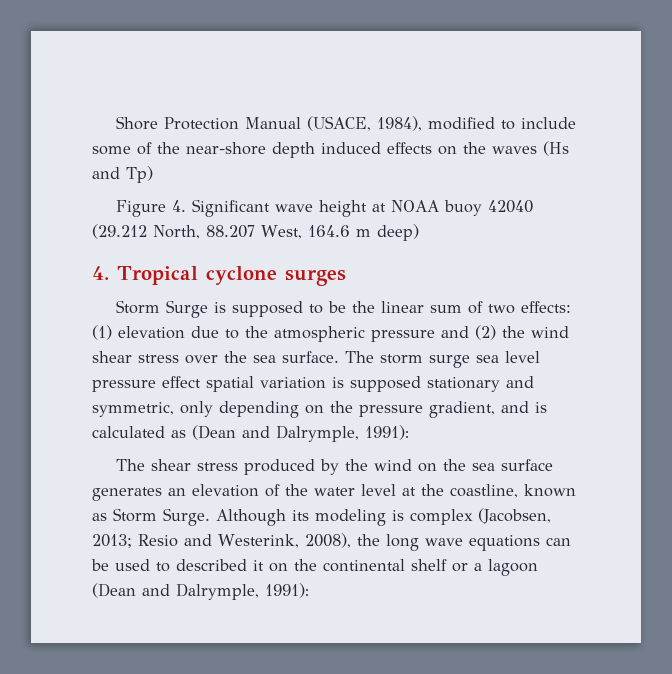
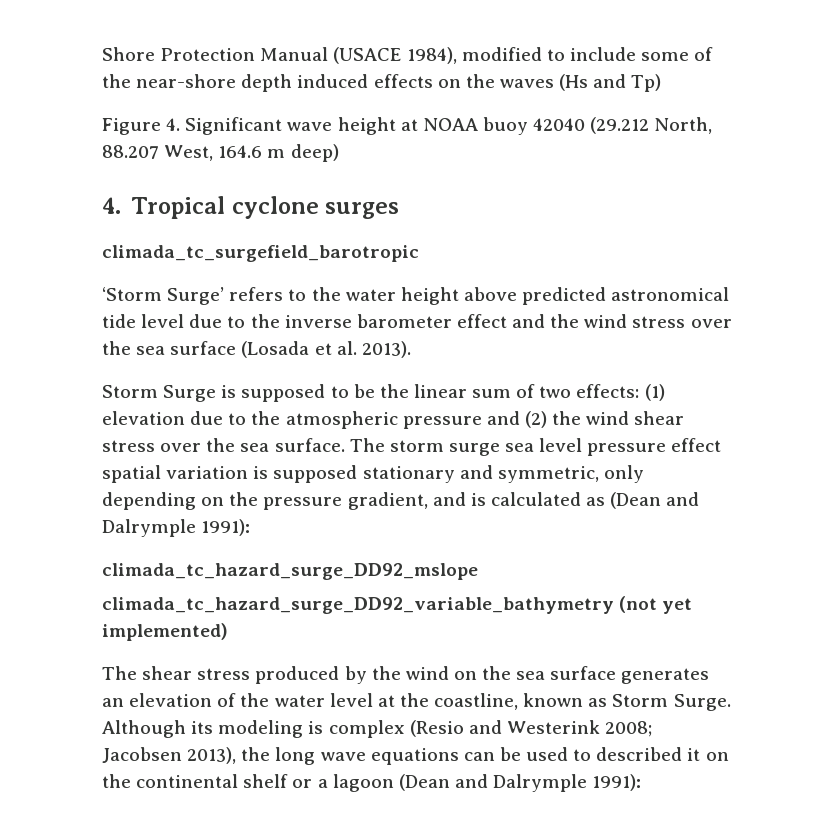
- Shore Protection Manual (USACE, 1984), modified to include some of the near-shore depth induced effects on the waves (Hs and Tp)
+ Shore Protection Manual (USACE 1984), modified to include some of the near-shore depth induced effects on the waves (Hs and Tp)
+ climada_tc_surgefield_barotropic
+ ‘Storm Surge’ refers to the water height above predicted astronomical tide level due to the inverse barometer effect and the wind stress over the sea surface (Losada et al. 2013).
- The storm surge sea level pressure effect spatial variation is supposed stationary and symmetric, only depending on the pressure gradient, and is calculated as (Dean and Dalrymple, 1991):
+ The storm surge sea level pressure effect spatial variation is supposed stationary and symmetric, only depending on the pressure gradient, and is calculated as (Dean and Dalrymple 1991):
+ climada_tc_hazard_surge_DD92_mslope
+ climada_tc_hazard_surge_DD92_variable_bathymetry (not yet implemented)
- Although its modeling is complex (Jacobsen, 2013; Resio and Westerink, 2008), the long wave equations can be used to described it on the continental shelf or a lagoon (Dean and Dalrymple, 1991):
+ Although its modeling is complex (Resio and Westerink 2008; Jacobsen 2013), the long wave equations can be used to described it on the continental shelf or a lagoon (Dean and Dalrymple 1991):

